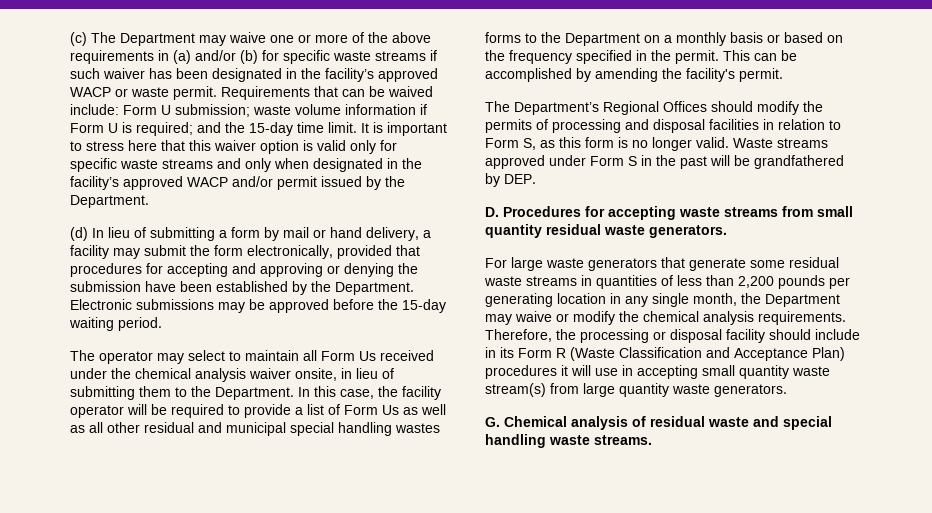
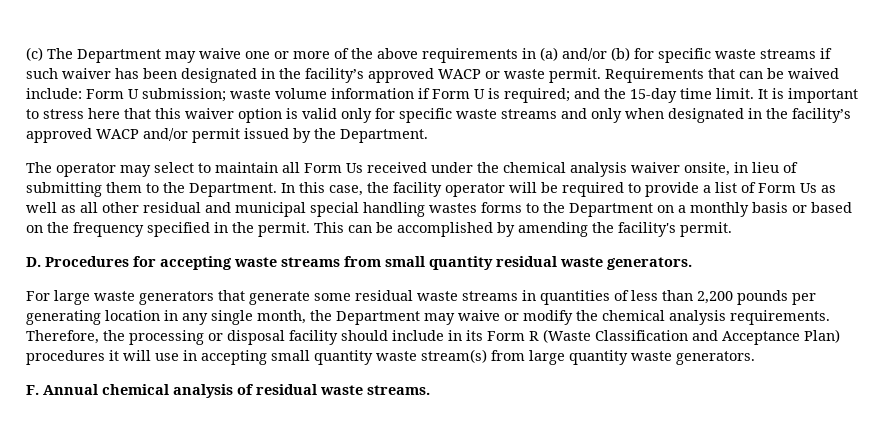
- (d) In lieu of submitting a form by mail or hand delivery, a facility may submit the form electronically, provided that procedures for accepting and approving or denying the submission have been established by the Department. Electronic submissions may be approved before the 15-day waiting period.
- The Department’s Regional Offices should modify the permits of processing and disposal facilities in relation to Form S, as this form is no longer valid. Waste streams approved under Form S in the past will be grandfathered by DEP.
- G. Chemical analysis of residual waste and special handling waste streams.
+ F. Annual chemical analysis of residual waste streams.

